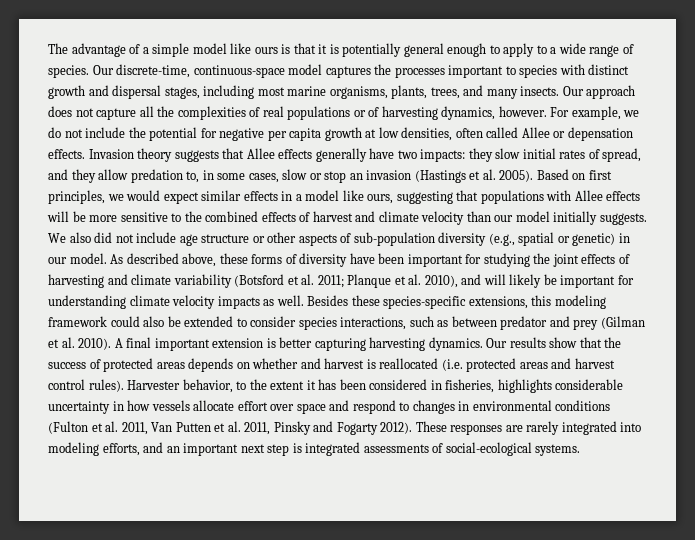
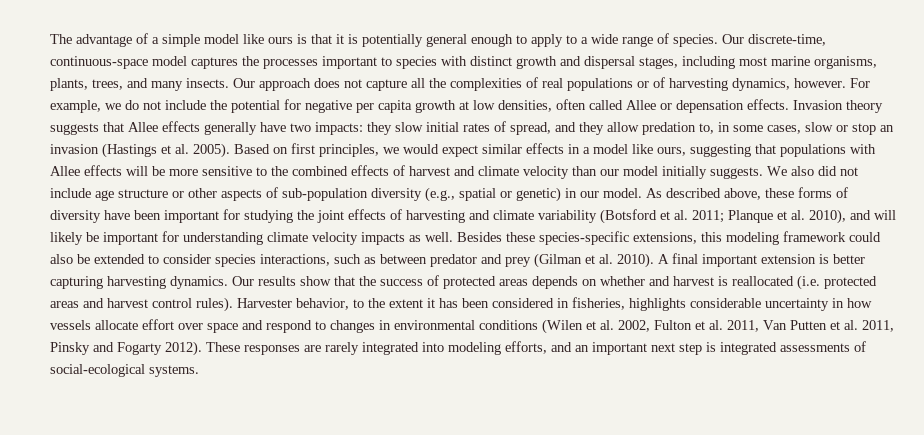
- Harvester behavior, to the extent it has been considered in fisheries, highlights considerable uncertainty in how vessels allocate effort over space and respond to changes in environmental conditions (Fulton et al. 2011, Van Putten et al. 2011, Pinsky and Fogarty 2012).
+ Harvester behavior, to the extent it has been considered in fisheries, highlights considerable uncertainty in how vessels allocate effort over space and respond to changes in environmental conditions (Wilen et al. 2002, Fulton et al. 2011, Van Putten et al. 2011, Pinsky and Fogarty 2012).

